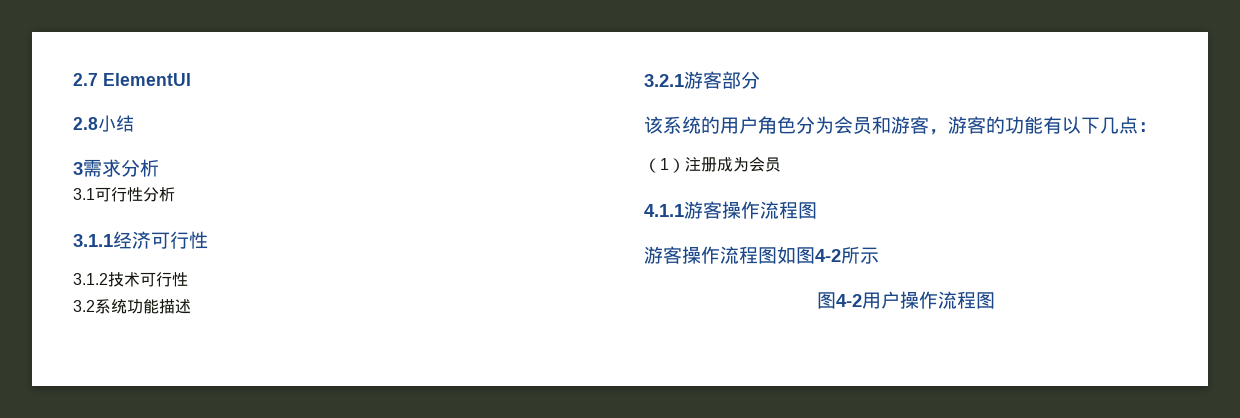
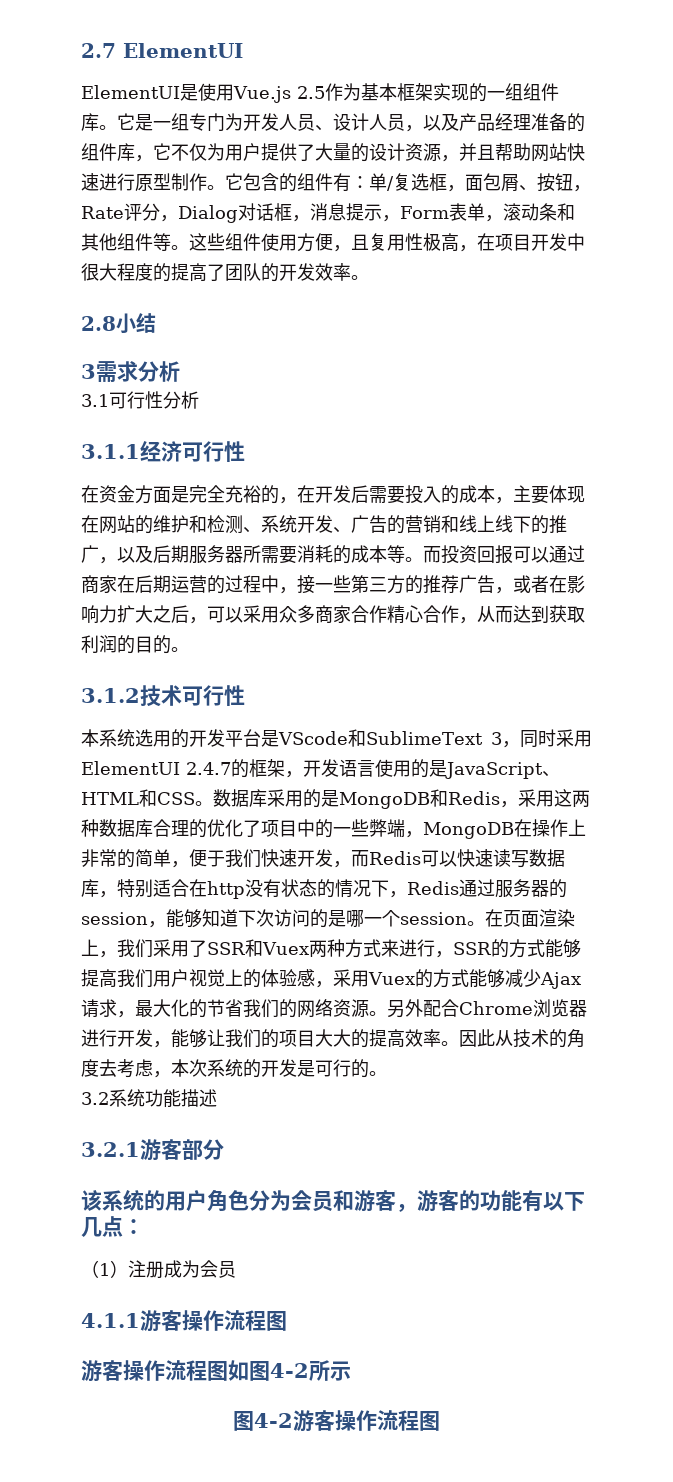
+ ElementUI是使用Vue.js 2.5作为基本框架实现的一组组件库。它是一组专门为开发人员、设计人员，以及产品经理准备的组件库，它不仅为用户提供了大量的设计资源，并且帮助网站快速进行原型制作。它包含的组件有：单/复选框，面包屑、按钮，Rate评分，Dialog对话框，消息提示，Form表单，滚动条和其他组件等。这些组件使用方便，且复用性极高，在项目开发中很大程度的提高了团队的开发效率。
+ 在资金方面是完全充裕的，在开发后需要投入的成本，主要体现在网站的维护和检测、系统开发、广告的营销和线上线下的推广，以及后期服务器所需要消耗的成本等。而投资回报可以通过商家在后期运营的过程中，接一些第三方的推荐广告，或者在影响力扩大之后，可以采用众多商家合作精心合作，从而达到获取利润的目的。
  3.1.2技术可行性
+ 本系统选用的开发平台是VScode和SublimeText 3，同时采用ElementUI 2.4.7的框架，开发语言使用的是JavaScript、HTML和CSS。数据库采用的是MongoDB和Redis，采用这两种数据库合理的优化了项目中的一些弊端，MongoDB在操作上非常的简单，便于我们快速开发，而Redis可以快速读写数据库，特别适合在http没有状态的情况下，Redis通过服务器的session，能够知道下次访问的是哪一个session。在页面渲染上，我们采用了SSR和Vuex两种方式来进行，SSR的方式能够提高我们用户视觉上的体验感，采用Vuex的方式能够减少Ajax请求，最大化的节省我们的网络资源。另外配合Chrome浏览器进行开发，能够让我们的项目大大的提高效率。因此从技术的角度去考虑，本次系统的开发是可行的。
- 图4-2用户操作流程图
+ 图4-2游客操作流程图

